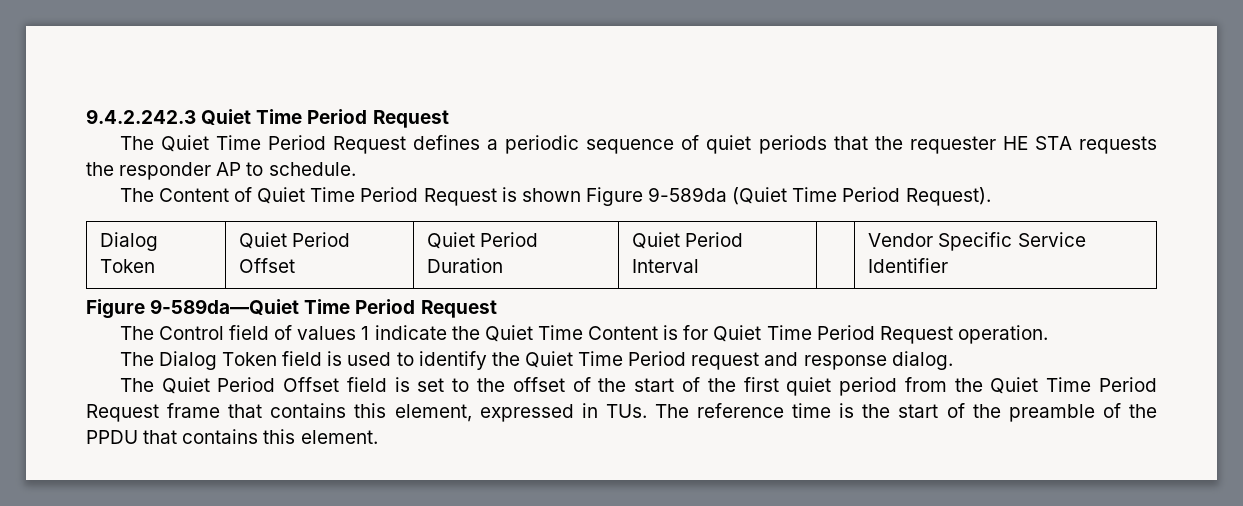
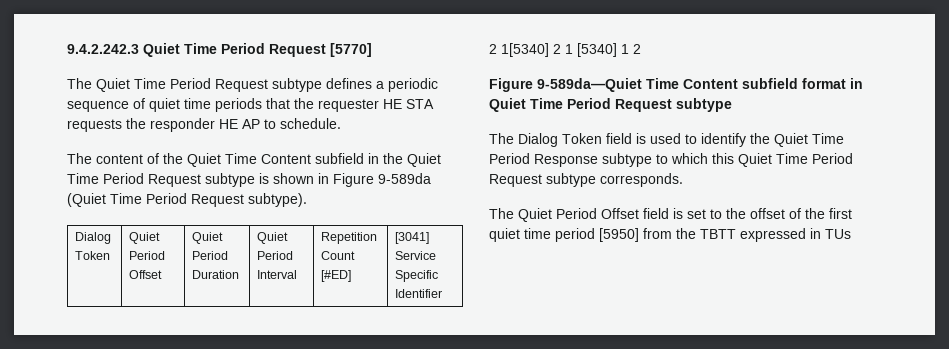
- 9.4.2.242.3 Quiet Time Period Request
+ 9.4.2.242.3 Quiet Time Period Request [5770]
- The Quiet Time Period Request defines a periodic sequence of quiet periods that the requester HE STA requests the responder AP to schedule.
+ The Quiet Time Period Request subtype defines a periodic sequence of quiet time periods that the requester HE STA requests the responder HE AP to schedule.
- The Content of Quiet Time Period Request is shown Figure 9-589da (Quiet Time Period Request).
+ The content of the Quiet Time Content subfield in the Quiet Time Period Request subtype is shown in Figure 9-589da (Quiet Time Period Request subtype).
- Dialog Token | Quiet Period Offset | Quiet Period Duration | Quiet Period Interval | | Vendor Specific Service Identifier
- Figure 9-589da—Quiet Time Period Request
- The Control field of values 1 indicate the Quiet Time Content is for Quiet Time Period Request operation.
+ Dialog Token | Quiet Period Offset | Quiet Period Duration | Quiet Period Interval | Repetition Count [#ED] | [3041] Service Specific Identifier
+ 2 1[5340] 2 1 [5340] 1 2
+ Figure 9-589da—Quiet Time Content subfield format in Quiet Time Period Request subtype
- The Dialog Token field is used to identify the Quiet Time Period request and response dialog.
+ The Dialog Token field is used to identify the Quiet Time Period Response subtype to which this Quiet Time Period Request subtype corresponds.
- The Quiet Period Offset field is set to the offset of the start of the first quiet period from the Quiet Time Period Request frame that contains this element, expressed in TUs. The reference time is the start of the preamble of the PPDU that contains this element.
+ The Quiet Period Offset field is set to the offset of the first quiet time period [5950] from the TBTT expressed in TUs

